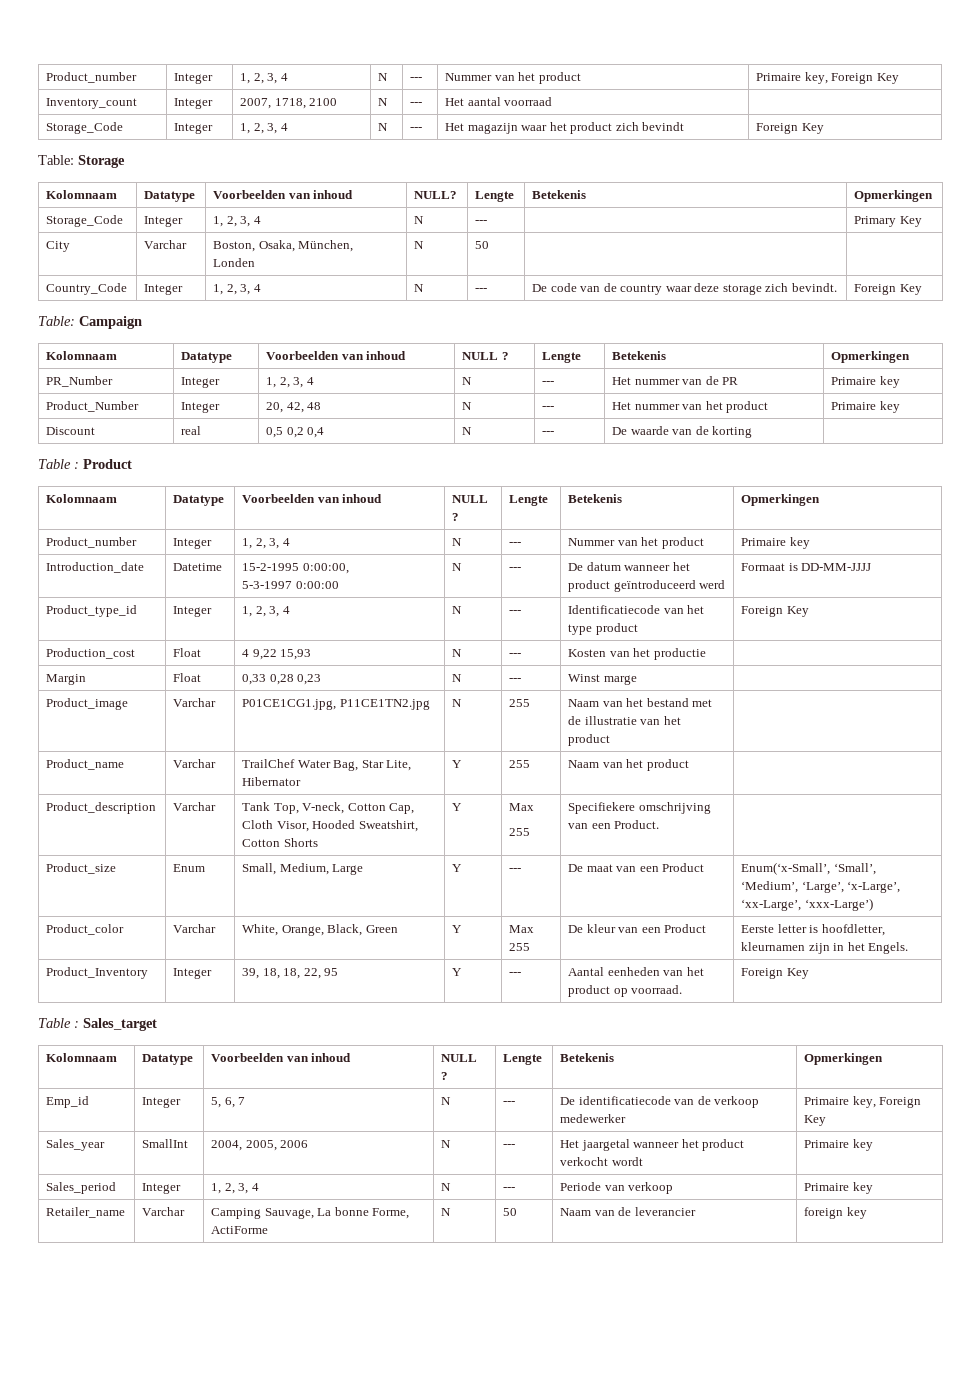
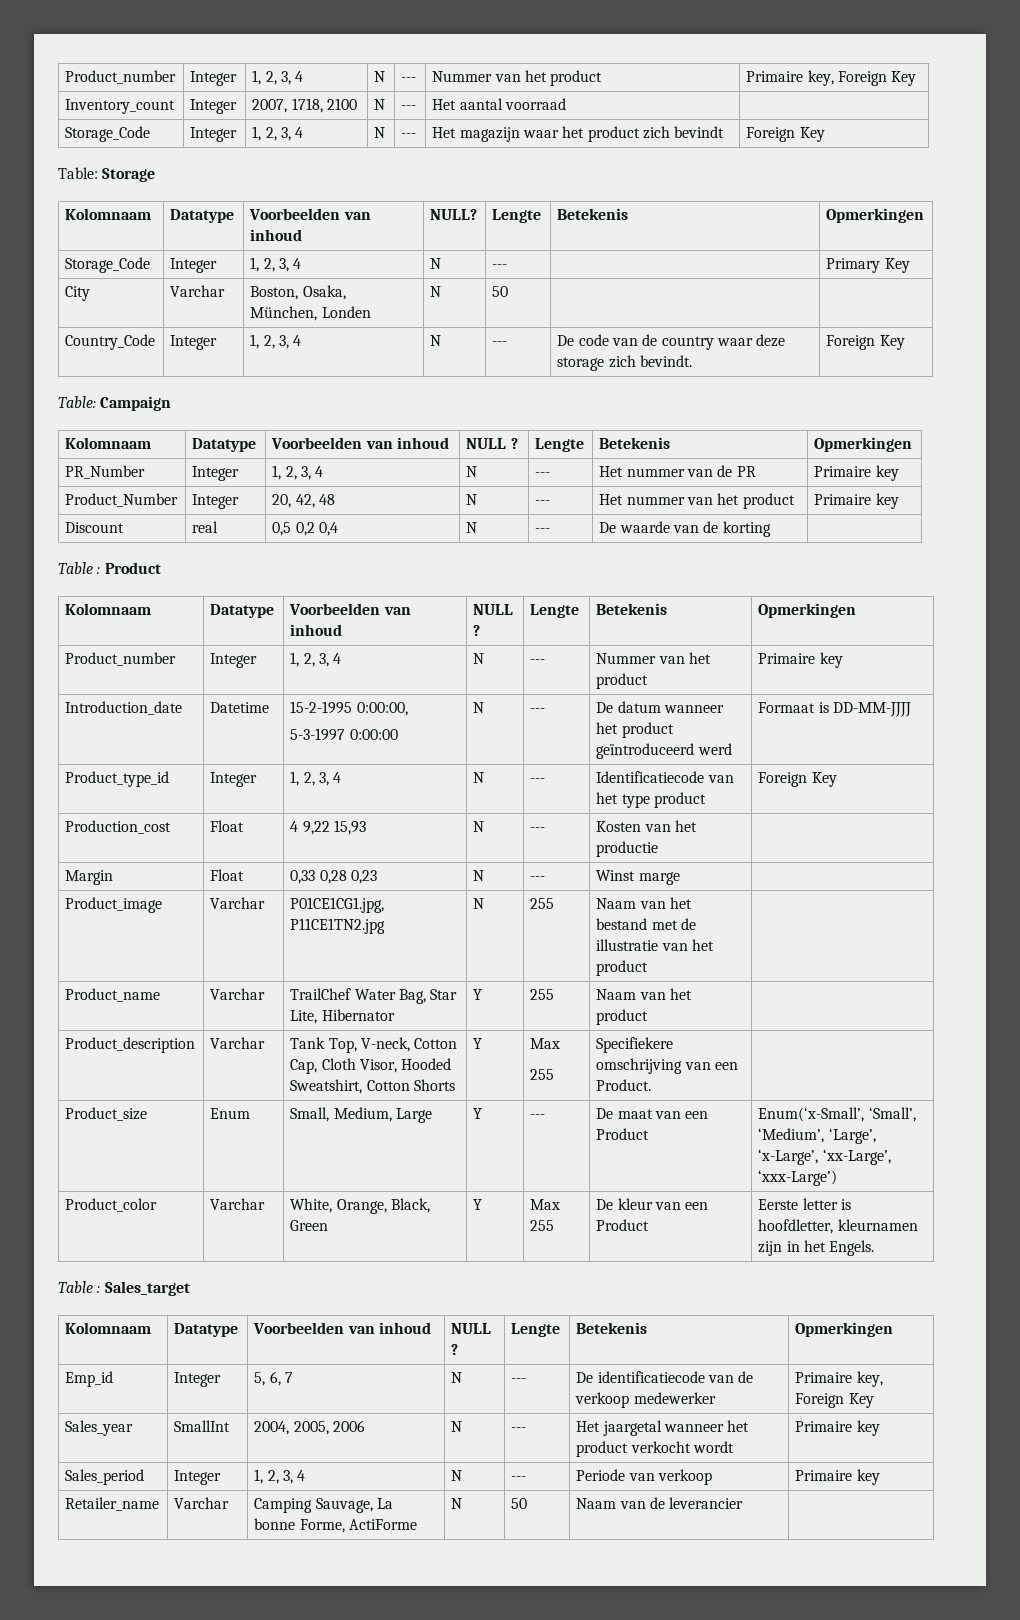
- Product_Inventory | Integer | 39, 18, 18, 22, 95 | Y | --- | Aantal eenheden van het product op voorraad. | Foreign Key
- Retailer_name | Varchar | Camping Sauvage, La bonne Forme, ActiForme | N | 50 | Naam van de leverancier | foreign key
+ Retailer_name | Varchar | Camping Sauvage, La bonne Forme, ActiForme | N | 50 | Naam van de leverancier |

